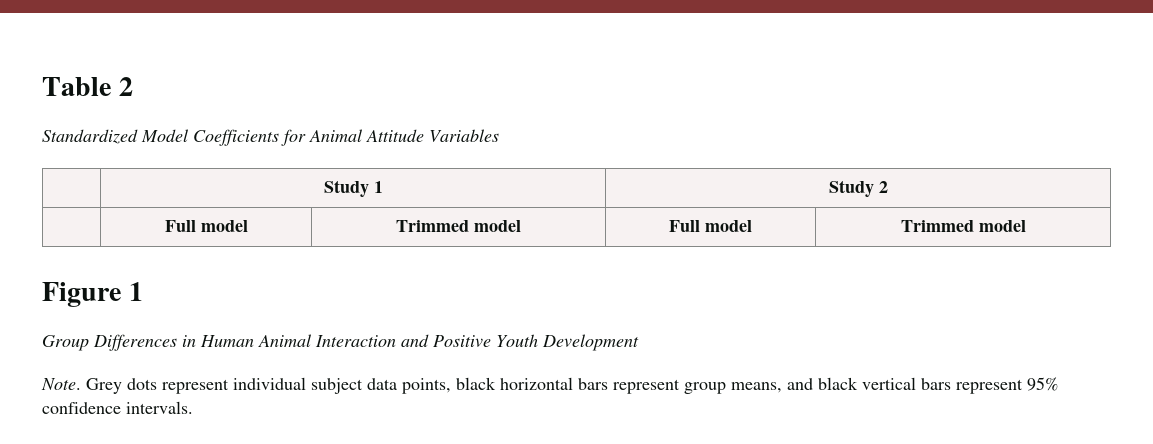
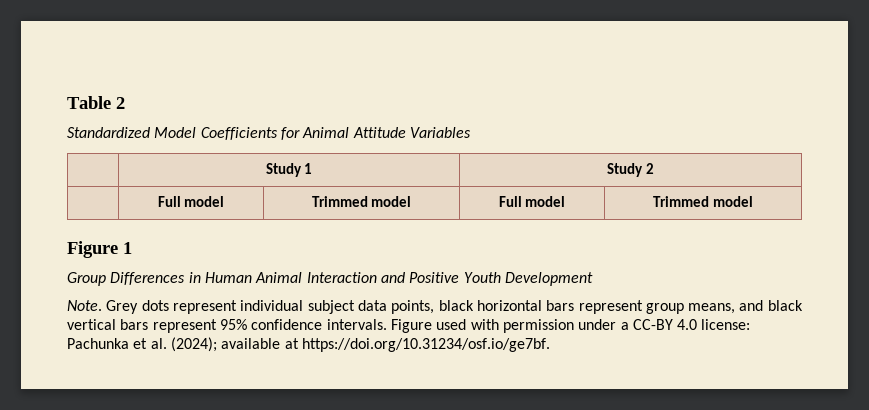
+ Figure used with permission under a CC-BY 4.0 license: Pachunka et al. (2024); available at https://doi.org/10.31234/osf.io/ge7bf.

